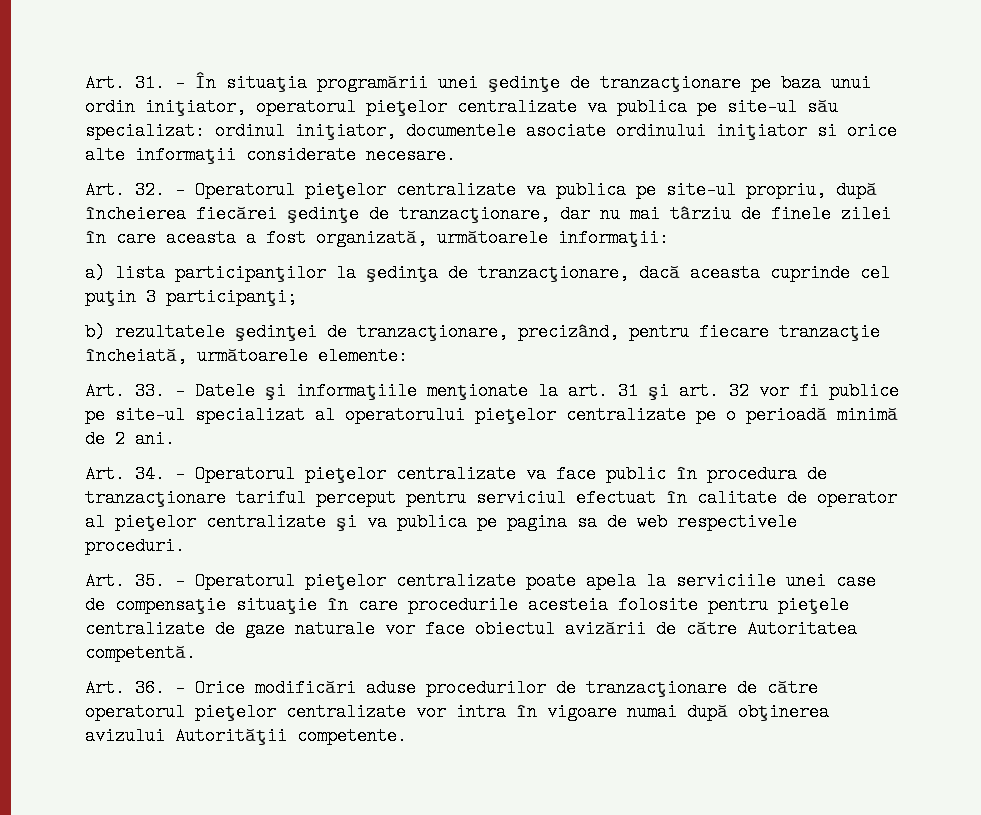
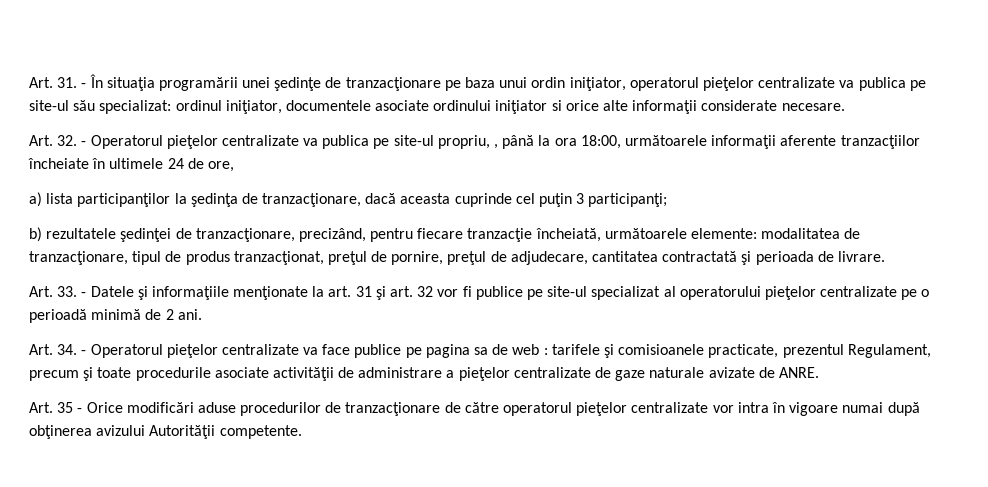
- Art. 32. - Operatorul pieţelor centralizate va publica pe site-ul propriu, după încheierea fiecărei şedinţe de tranzacţionare, dar nu mai târziu de finele zilei în care aceasta a fost organizată, următoarele informaţii:
+ Art. 32. - Operatorul pieţelor centralizate va publica pe site-ul propriu, , până la ora 18:00, următoarele informaţii aferente tranzacţiilor încheiate în ultimele 24 de ore,
- b) rezultatele şedinţei de tranzacţionare, precizând, pentru fiecare tranzacţie încheiată, următoarele elemente:
+ b) rezultatele şedinţei de tranzacţionare, precizând, pentru fiecare tranzacţie încheiată, următoarele elemente: modalitatea de tranzacţionare, tipul de produs tranzacţionat, preţul de pornire, preţul de adjudecare, cantitatea contractată şi perioada de livrare.
- Art. 34. - Operatorul pieţelor centralizate va face public în procedura de tranzacţionare tariful perceput pentru serviciul efectuat în calitate de operator al pieţelor centralizate şi va publica pe pagina sa de web respectivele proceduri.
- Art. 35. - Operatorul pieţelor centralizate poate apela la serviciile unei case de compensaţie situaţie în care procedurile acesteia folosite pentru pieţele centralizate de gaze naturale vor face obiectul avizării de către Autoritatea competentă.
- Art. 36. - Orice modificări aduse procedurilor de tranzacţionare de către operatorul pieţelor centralizate vor intra în vigoare numai după obţinerea avizului Autorităţii competente.
+ Art. 34. - Operatorul pieţelor centralizate va face publice pe pagina sa de web : tarifele şi comisioanele practicate, prezentul Regulament, precum şi toate procedurile asociate activităţii de administrare a pieţelor centralizate de gaze naturale avizate de ANRE.
+ Art. 35 - Orice modificări aduse procedurilor de tranzacţionare de către operatorul pieţelor centralizate vor intra în vigoare numai după obţinerea avizului Autorităţii competente.

